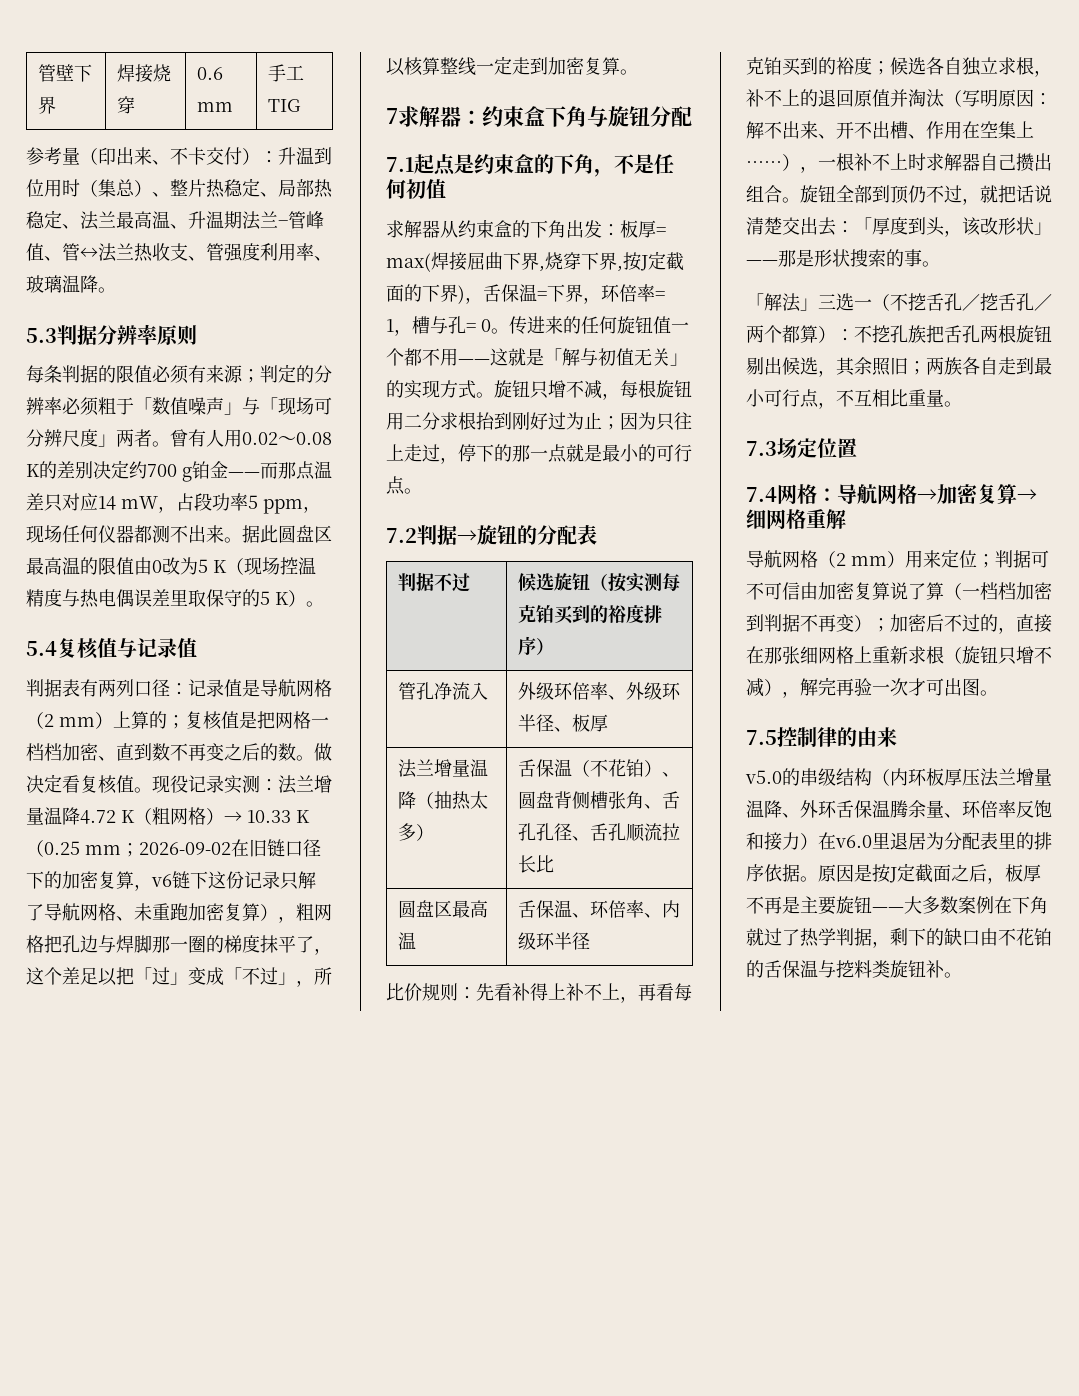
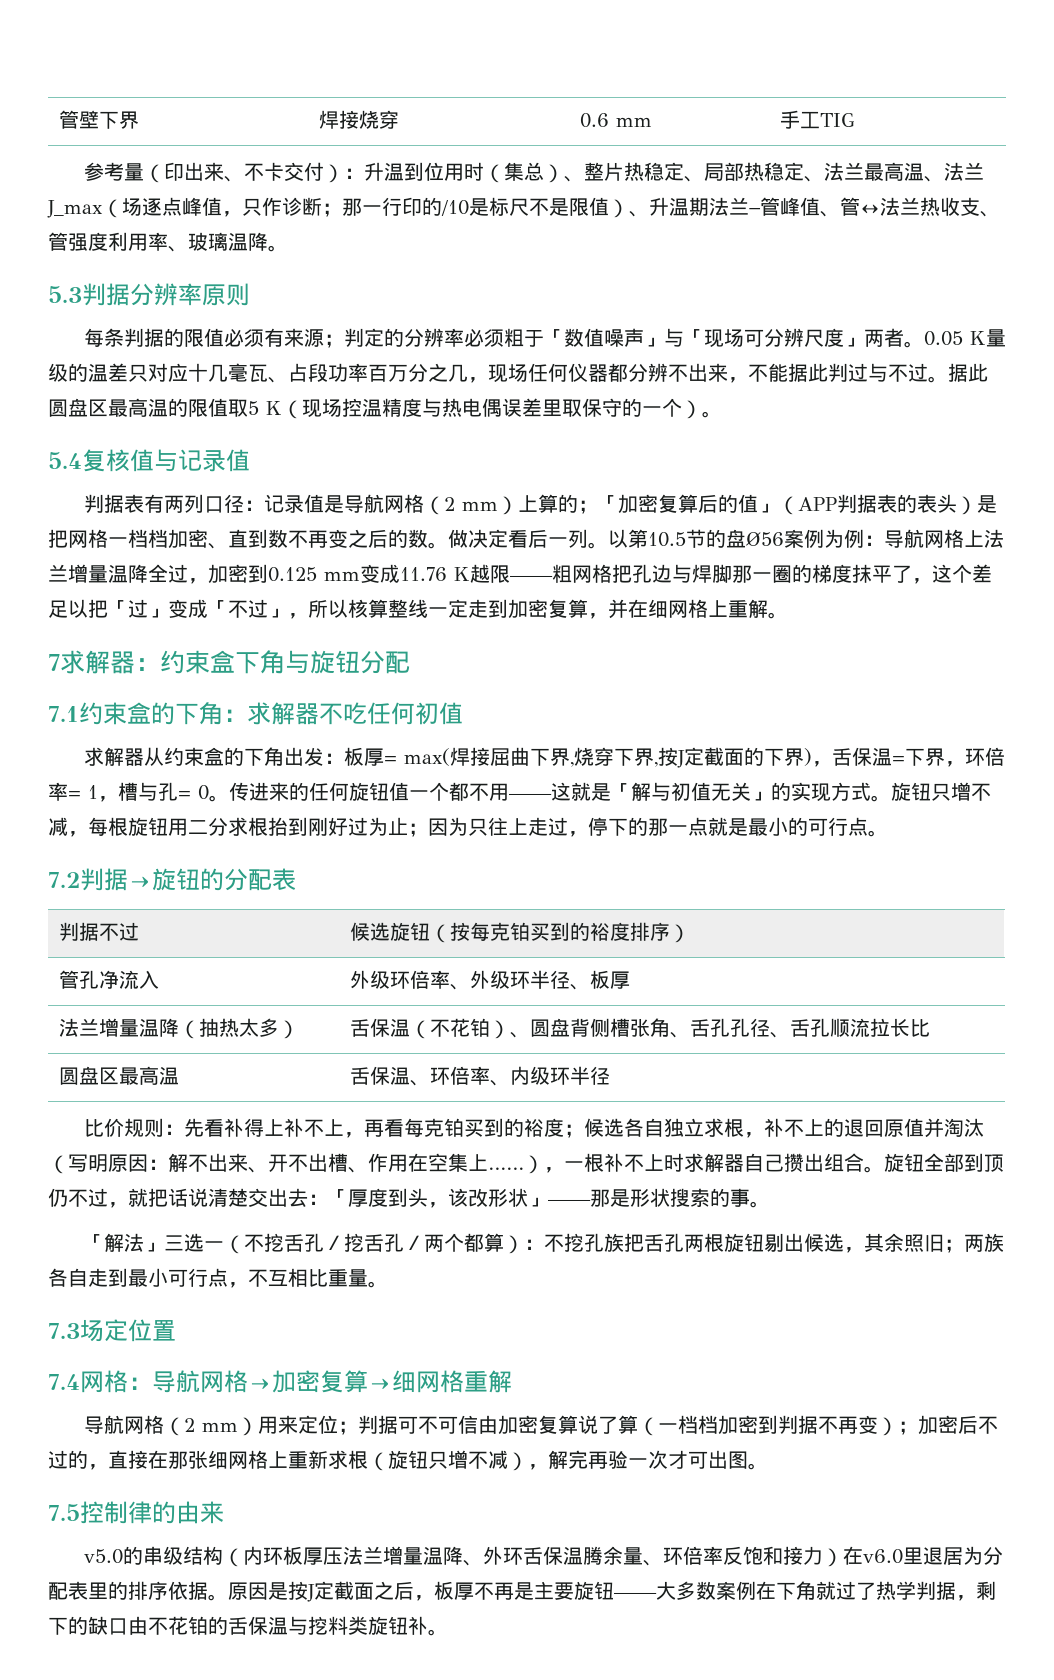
- 参考量（印出来、不卡交付）：升温到位用时（集总）、整片热稳定、局部热稳定、法兰最高温、升温期法兰−管峰值、管↔法兰热收支、管强度利用率、玻璃温降。
+ 参考量（印出来、不卡交付）：升温到位用时（集总）、整片热稳定、局部热稳定、法兰最高温、法兰J_max（场逐点峰值，只作诊断；那一行印的/10是标尺不是限值）、升温期法兰−管峰值、管↔法兰热收支、管强度利用率、玻璃温降。
- 曾有人用0.02～0.08 K的差别决定约700 g铂金——而那点温差只对应14 mW，占段功率5 ppm，现场任何仪器都测不出来。
+ 0.05 K量级的温差只对应十几毫瓦、占段功率百万分之几，现场任何仪器都分辨不出来，不能据此判过与不过。
- 据此圆盘区最高温的限值由0改为5 K（现场控温精度与热电偶误差里取保守的5 K）。
+ 据此圆盘区最高温的限值取5 K（现场控温精度与热电偶误差里取保守的一个）。
- 判据表有两列口径：记录值是导航网格（2 mm）上算的；复核值是把网格一档档加密、直到数不再变之后的数。
+ 判据表有两列口径：记录值是导航网格（2 mm）上算的；「加密复算后的值」（APP判据表的表头）是把网格一档档加密、直到数不再变之后的数。
- 做决定看复核值。现役记录实测：法兰增量温降4.72 K（粗网格）→ 10.33 K（0.25 mm；2026-09-02在旧链口径下的加密复算，v6链下这份记录只解了导航网格、未重跑加密复算），粗网格把孔边与焊脚那一圈的梯度抹平了，这个差足以把「过」变成「不过」，所以核算整线一定走到加密复算。
+ 做决定看后一列。以第10.5节的盘Ø56案例为例：导航网格上法兰增量温降全过，加密到0.125 mm变成11.76 K越限——粗网格把孔边与焊脚那一圈的梯度抹平了，这个差足以把「过」变成「不过」，所以核算整线一定走到加密复算，并在细网格上重解。
- 7.1起点是约束盒的下角，不是任何初值
+ 7.1约束盒的下角：求解器不吃任何初值
- 判据不过 | 候选旋钮（按实测每克铂买到的裕度排序）
+ 判据不过 | 候选旋钮（按每克铂买到的裕度排序）

